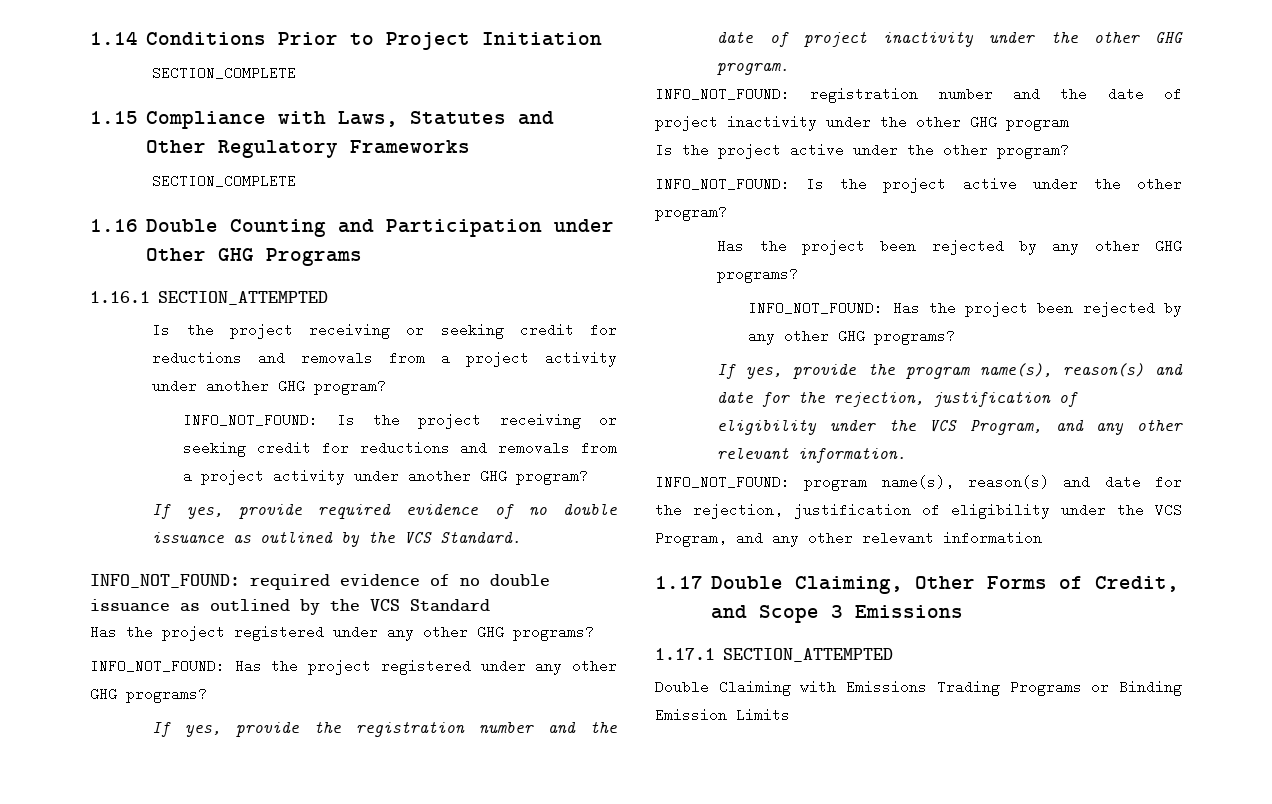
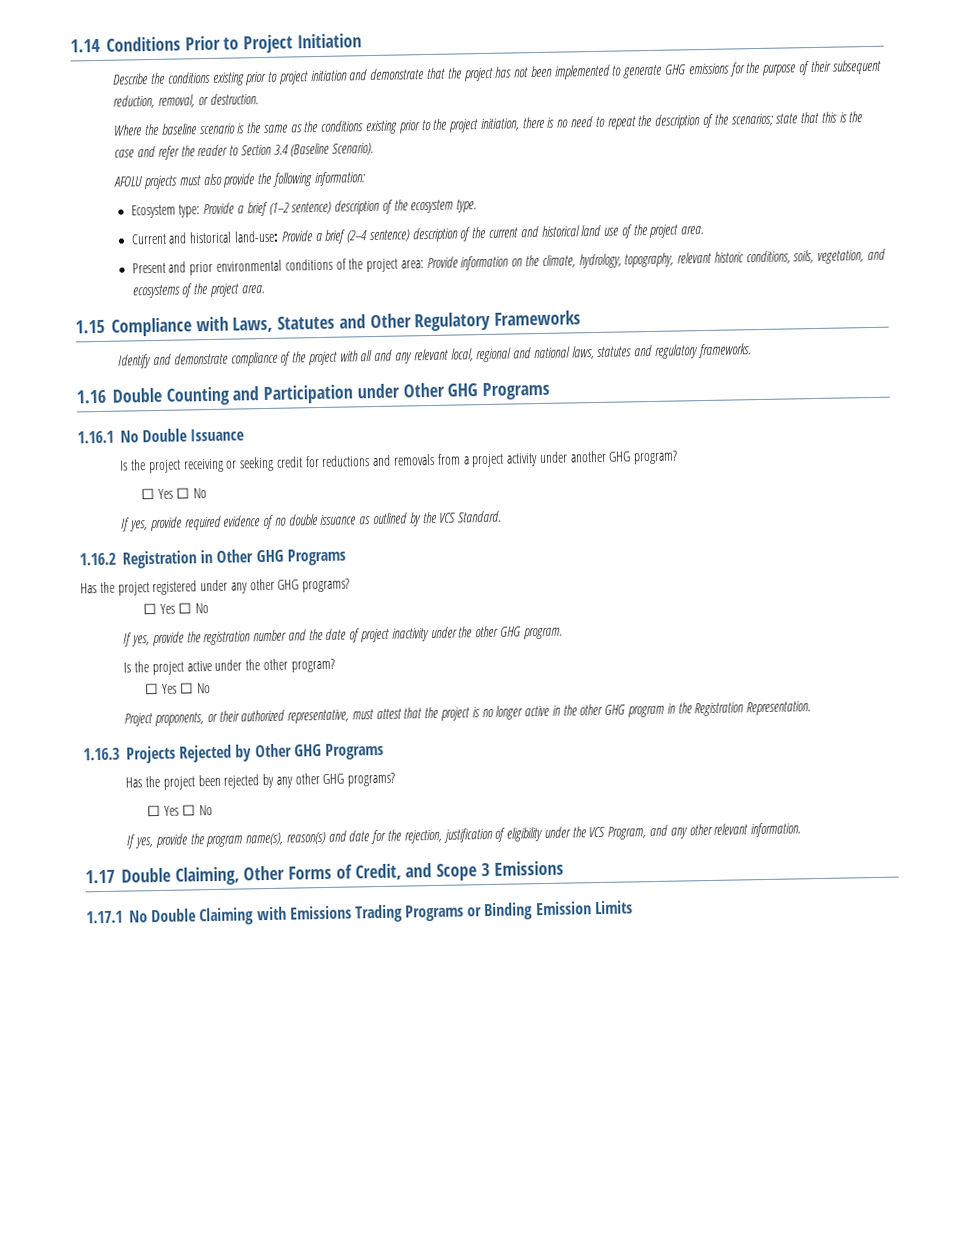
  1.14 Conditions Prior to Project Initiation
- SECTION_COMPLETE
+ Describe the conditions existing prior to project initiation and demonstrate that the project has not been implemented to generate GHG emissions for the purpose of their subsequent reduction, removal, or destruction.
+ Where the baseline scenario is the same as the conditions existing prior to the project initiation, there is no need to repeat the description of the scenarios; state that this is the case and refer the reader to Section 3.4 (Baseline Scenario).
+ AFOLU projects must also provide the following information:
+ Ecosystem type: Provide a brief (1–2 sentence) description of the ecosystem type.
+ Current and historical land-use: Provide a brief (2–4 sentence) description of the current and historical land use of the project area.
+ Present and prior environmental conditions of the project area: Provide information on the climate, hydrology, topography, relevant historic conditions, soils, vegetation, and ecosystems of the project area.
  1.15 Compliance with Laws, Statutes and Other Regulatory Frameworks
- SECTION_COMPLETE
+ Identify and demonstrate compliance of the project with all and any relevant local, regional and national laws, statutes and regulatory frameworks.
- 1.16.1 SECTION_ATTEMPTED
+ 1.16.1 No Double Issuance
  Is the project receiving or seeking credit for reductions and removals from a project activity under another GHG program?
- INFO_NOT_FOUND: Is the project receiving or seeking credit for reductions and removals from a project activity under another GHG program?
+ ☐ Yes ☐ No
- INFO_NOT_FOUND: required evidence of no double issuance as outlined by the VCS Standard
+ 1.16.2 Registration in Other GHG Programs
  Has the project registered under any other GHG programs?
- INFO_NOT_FOUND: Has the project registered under any other GHG programs?
+ ☐ Yes ☐ No
- INFO_NOT_FOUND: registration number and the date of project inactivity under the other GHG program
  Is the project active under the other program?
- INFO_NOT_FOUND: Is the project active under the other program?
+ ☐ Yes ☐ No
+ Project proponents, or their authorized representative, must attest that the project is no longer active in the other GHG program in the Registration Representation.
+ 1.16.3 Projects Rejected by Other GHG Programs
  Has the project been rejected by any other GHG programs?
- INFO_NOT_FOUND: Has the project been rejected by any other GHG programs?
+ ☐ Yes ☐ No
- INFO_NOT_FOUND: program name(s), reason(s) and date for the rejection, justification of eligibility under the VCS Program, and any other relevant information
- 1.17.1 SECTION_ATTEMPTED
- Double Claiming with Emissions Trading Programs or Binding Emission Limits
+ 1.17.1 No Double Claiming with Emissions Trading Programs or Binding Emission Limits

